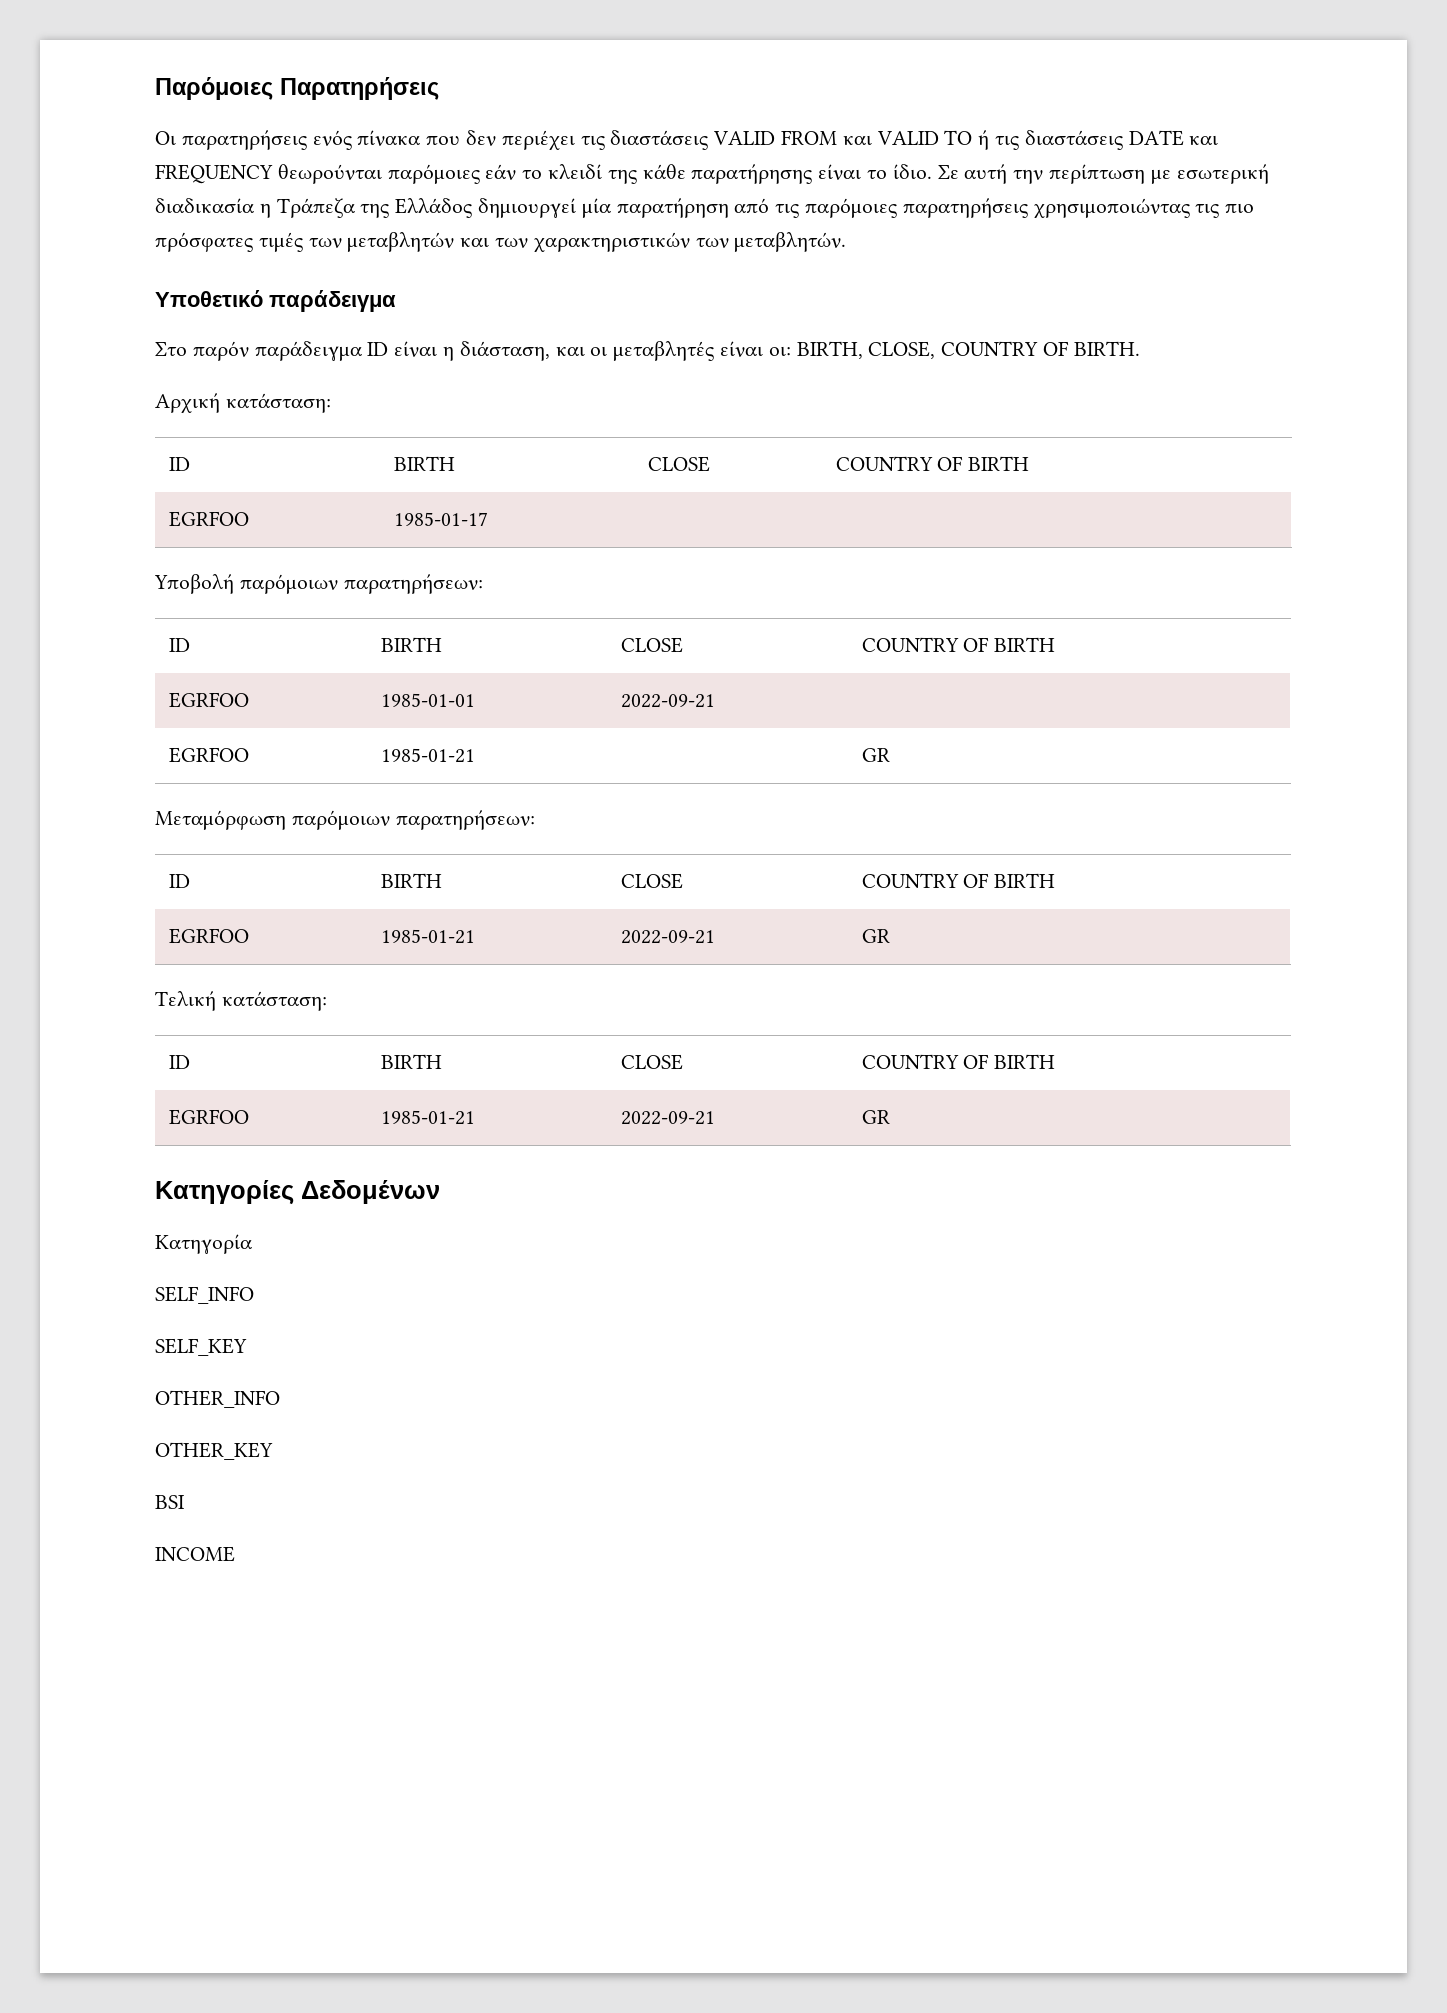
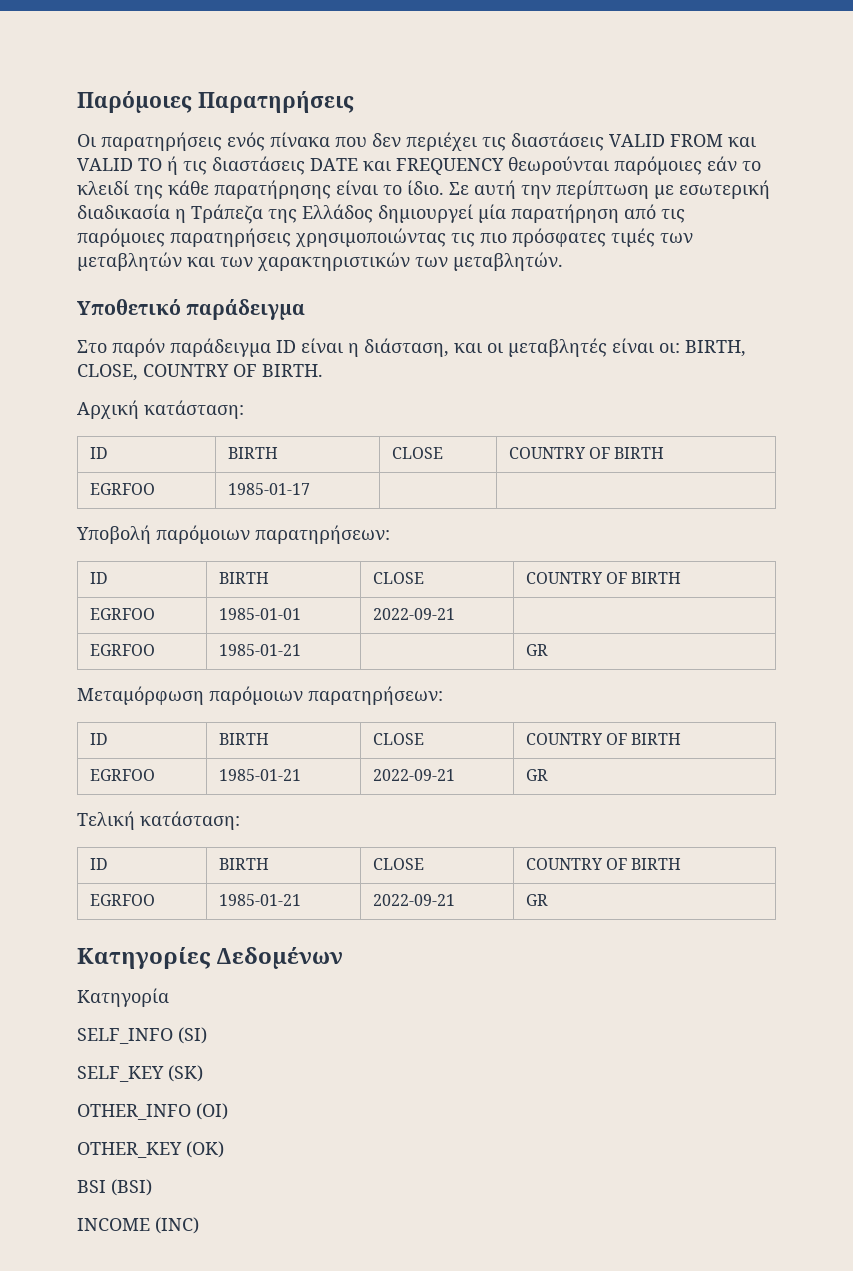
- SELF_INFO
+ SELF_INFO (SI)
- SELF_KEY
+ SELF_KEY (SK)
- OTHER_INFO
+ OTHER_INFO (OI)
- OTHER_KEY
+ OTHER_KEY (OK)
- BSI
+ BSI (BSI)
- INCOME
+ INCOME (INC)

